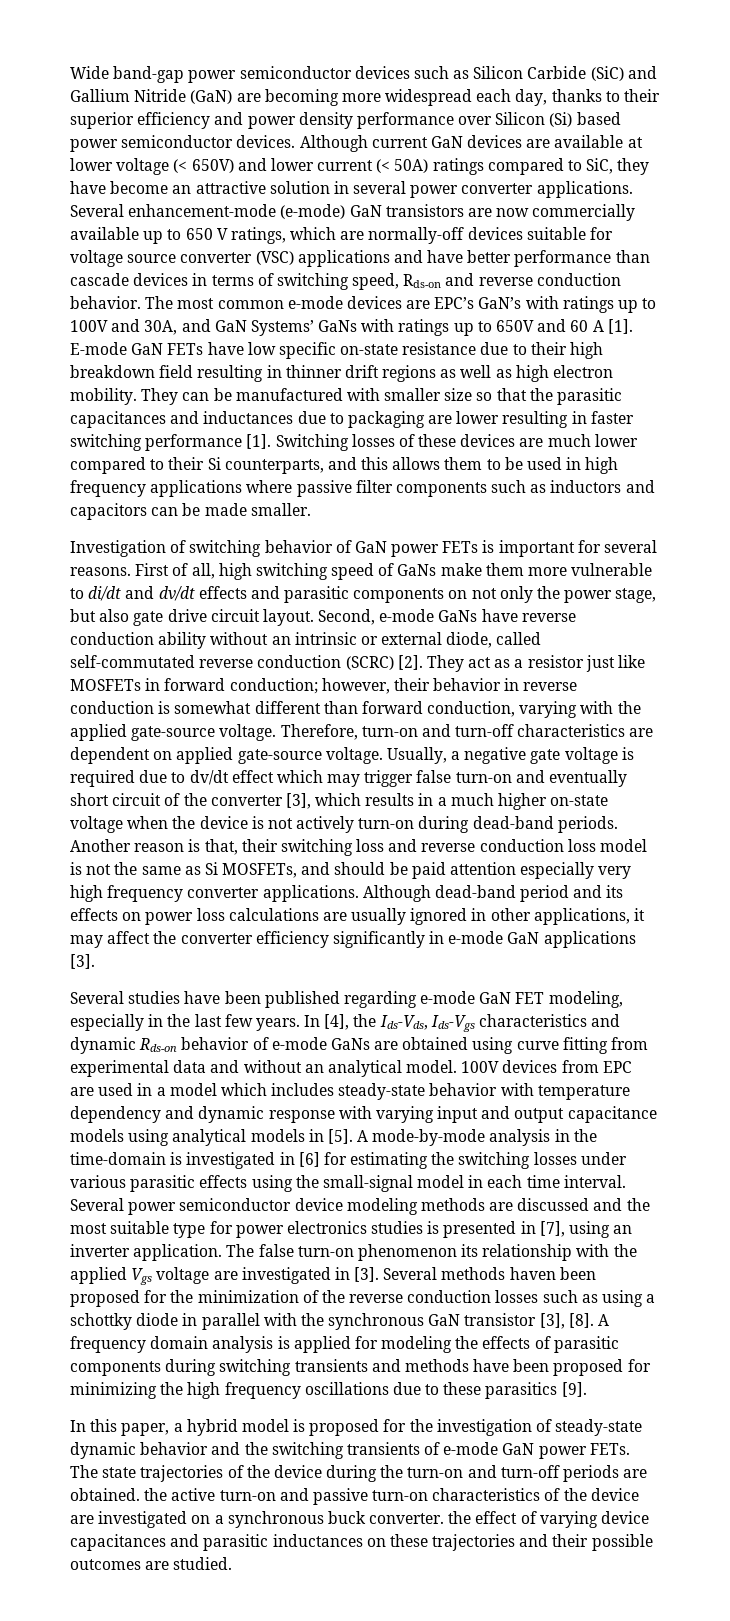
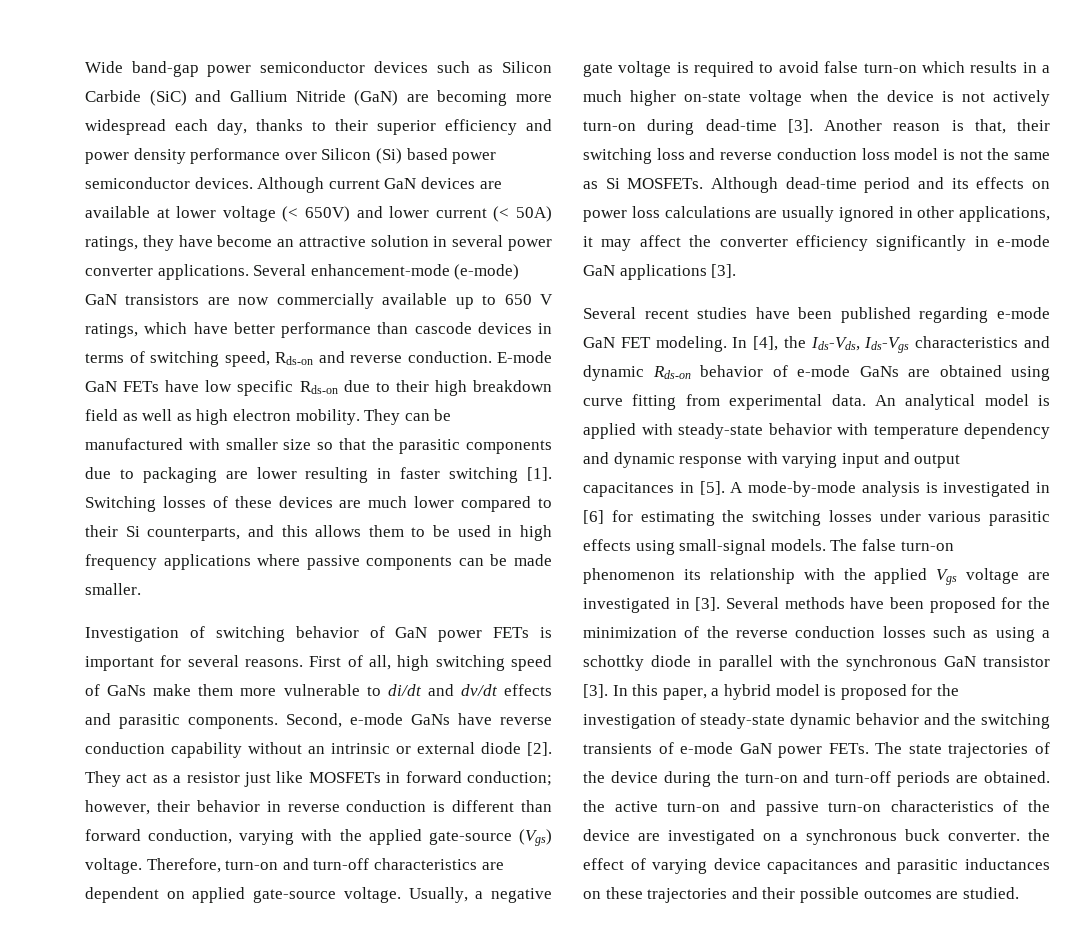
- Although current GaN devices are available at lower voltage (< 650V) and lower current (< 50A) ratings compared to SiC, they have become an attractive solution in several power converter applications.
+ Although current GaN devices are available at lower voltage (< 650V) and lower current (< 50A) ratings, they have become an attractive solution in several power converter applications.
- Several enhancement-mode (e-mode) GaN transistors are now commercially available up to 650 V ratings, which are normally-off devices suitable for voltage source converter (VSC) applications and have better performance than cascade devices in terms of switching speed, Rds-on and reverse conduction behavior. The most common e-mode devices are EPC’s GaN’s with ratings up to 100V and 30A, and GaN Systems’ GaNs with ratings up to 650V and 60 A [1].
+ Several enhancement-mode (e-mode) GaN transistors are now commercially available up to 650 V ratings, which have better performance than cascode devices in terms of switching speed, Rds-on and reverse conduction.
- E-mode GaN FETs have low specific on-state resistance due to their high breakdown field resulting in thinner drift regions as well as high electron mobility.
+ E-mode GaN FETs have low specific Rds-on due to their high breakdown field as well as high electron mobility.
- They can be manufactured with smaller size so that the parasitic capacitances and inductances due to packaging are lower resulting in faster switching performance [1].
+ They can be manufactured with smaller size so that the parasitic components due to packaging are lower resulting in faster switching [1].
- Switching losses of these devices are much lower compared to their Si counterparts, and this allows them to be used in high frequency applications where passive filter components such as inductors and capacitors can be made smaller.
+ Switching losses of these devices are much lower compared to their Si counterparts, and this allows them to be used in high frequency applications where passive components can be made smaller.
- First of all, high switching speed of GaNs make them more vulnerable to di/dt and dv/dt effects and parasitic components on not only the power stage, but also gate drive circuit layout.
+ First of all, high switching speed of GaNs make them more vulnerable to di/dt and dv/dt effects and parasitic components.
- Second, e-mode GaNs have reverse conduction ability without an intrinsic or external diode, called self-commutated reverse conduction (SCRC) [2].
+ Second, e-mode GaNs have reverse conduction capability without an intrinsic or external diode [2].
- They act as a resistor just like MOSFETs in forward conduction; however, their behavior in reverse conduction is somewhat different than forward conduction, varying with the applied gate-source voltage.
+ They act as a resistor just like MOSFETs in forward conduction; however, their behavior in reverse conduction is different than forward conduction, varying with the applied gate-source (Vgs) voltage.
- Usually, a negative gate voltage is required due to dv/dt effect which may trigger false turn-on and eventually short circuit of the converter [3], which results in a much higher on-state voltage when the device is not actively turn-on during dead-band periods.
+ Usually, a negative gate voltage is required to avoid false turn-on which results in a much higher on-state voltage when the device is not actively turn-on during dead-time [3].
- Another reason is that, their switching loss and reverse conduction loss model is not the same as Si MOSFETs, and should be paid attention especially very high frequency converter applications. Although dead-band period and its effects on power loss calculations are usually ignored in other applications, it may affect the converter efficiency significantly in e-mode GaN applications [3].
+ Another reason is that, their switching loss and reverse conduction loss model is not the same as Si MOSFETs. Although dead-time period and its effects on power loss calculations are usually ignored in other applications, it may affect the converter efficiency significantly in e-mode GaN applications [3].
- Several studies have been published regarding e-mode GaN FET modeling, especially in the last few years.
+ Several recent studies have been published regarding e-mode GaN FET modeling.
- In [4], the Ids-Vds, Ids-Vgs characteristics and dynamic Rds-on behavior of e-mode GaNs are obtained using curve fitting from experimental data and without an analytical model. 100V devices from EPC are used in a model which includes steady-state behavior with temperature dependency and dynamic response with varying input and output capacitance models using analytical models in [5].
+ In [4], the Ids-Vds, Ids-Vgs characteristics and dynamic Rds-on behavior of e-mode GaNs are obtained using curve fitting from experimental data. An analytical model is applied with steady-state behavior with temperature dependency and dynamic response with varying input and output capacitances in [5].
- A mode-by-mode analysis in the time-domain is investigated in [6] for estimating the switching losses under various parasitic effects using the small-signal model in each time interval. Several power semiconductor device modeling methods are discussed and the most suitable type for power electronics studies is presented in [7], using an inverter application.
+ A mode-by-mode analysis is investigated in [6] for estimating the switching losses under various parasitic effects using small-signal models.
- Several methods haven been proposed for the minimization of the reverse conduction losses such as using a schottky diode in parallel with the synchronous GaN transistor [3], [8]. A frequency domain analysis is applied for modeling the effects of parasitic components during switching transients and methods have been proposed for minimizing the high frequency oscillations due to these parasitics [9].
- In this paper, a hybrid model is proposed for the investigation of steady-state dynamic behavior and the switching transients of e-mode GaN power FETs.
+ Several methods have been proposed for the minimization of the reverse conduction losses such as using a schottky diode in parallel with the synchronous GaN transistor [3]. In this paper, a hybrid model is proposed for the investigation of steady-state dynamic behavior and the switching transients of e-mode GaN power FETs.

